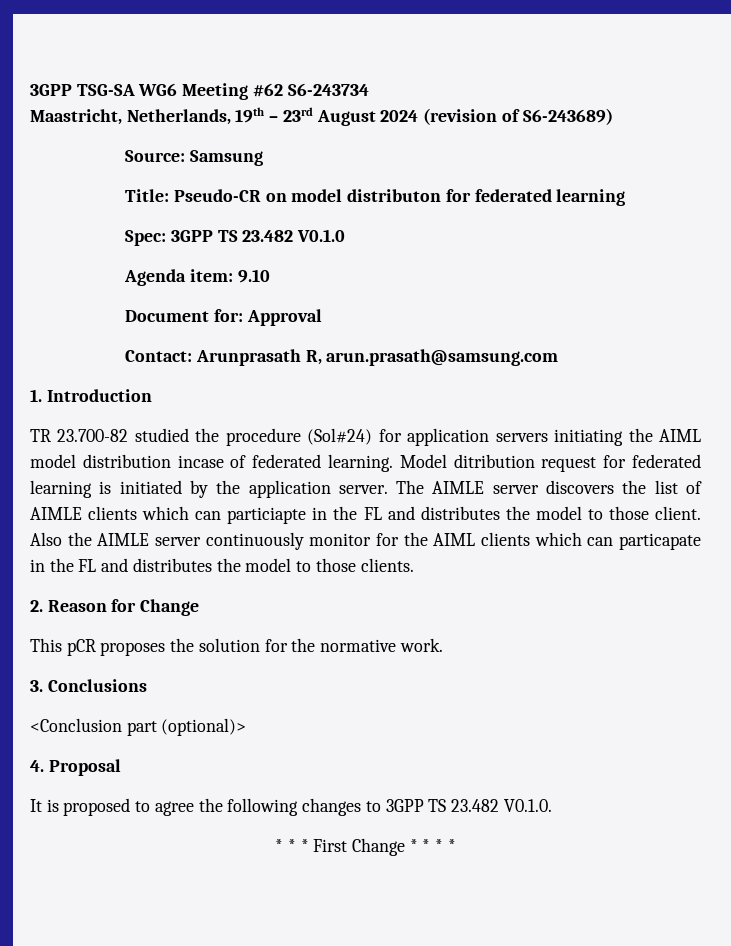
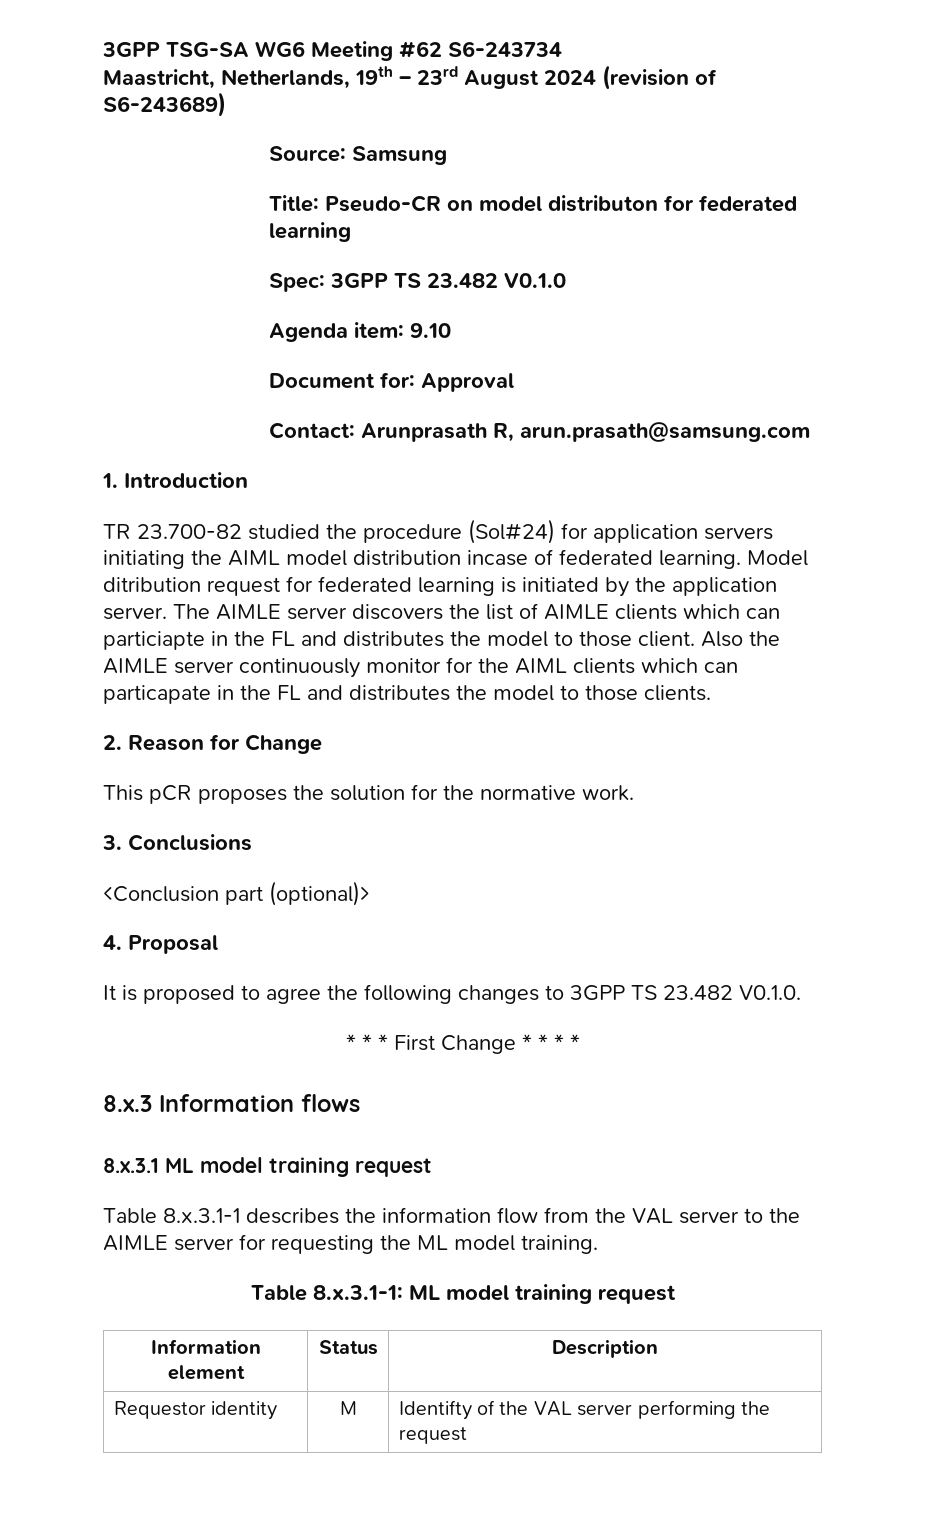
+ 8.x.3 Information flows
+ 8.x.3.1 ML model training request
+ Table 8.x.3.1-1 describes the information flow from the VAL server to the AIMLE server for requesting the ML model training.
+ Table 8.x.3.1-1: ML model training request
+ Information element | Status | Description
+ Requestor identity | M | Identifty of the VAL server performing the request

